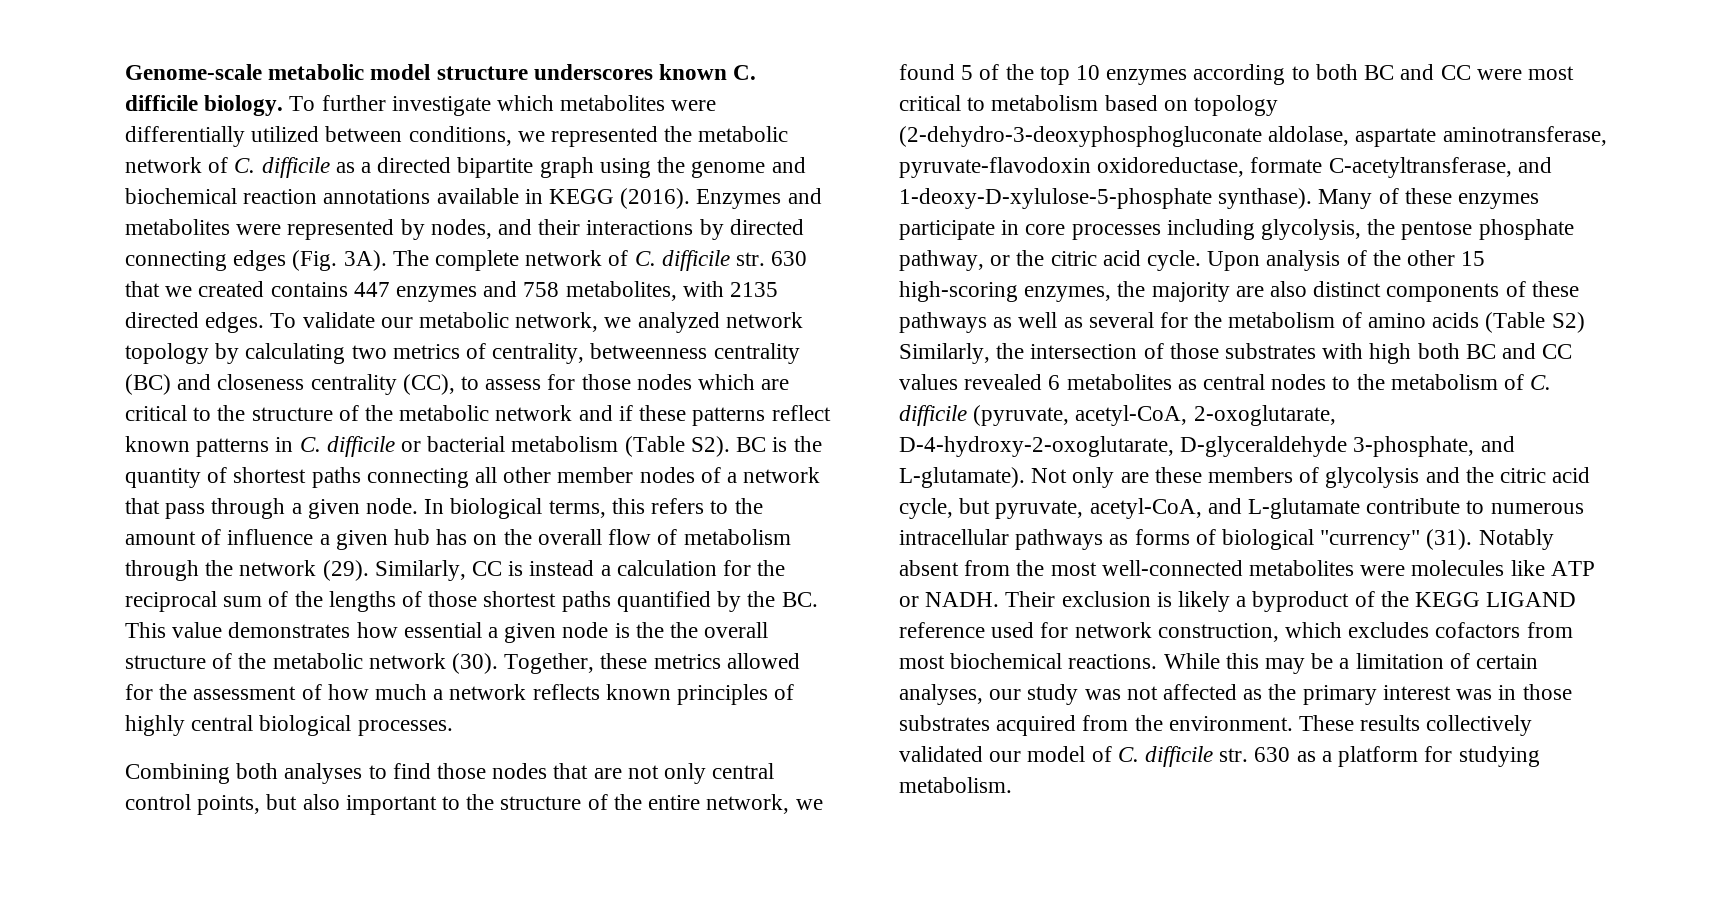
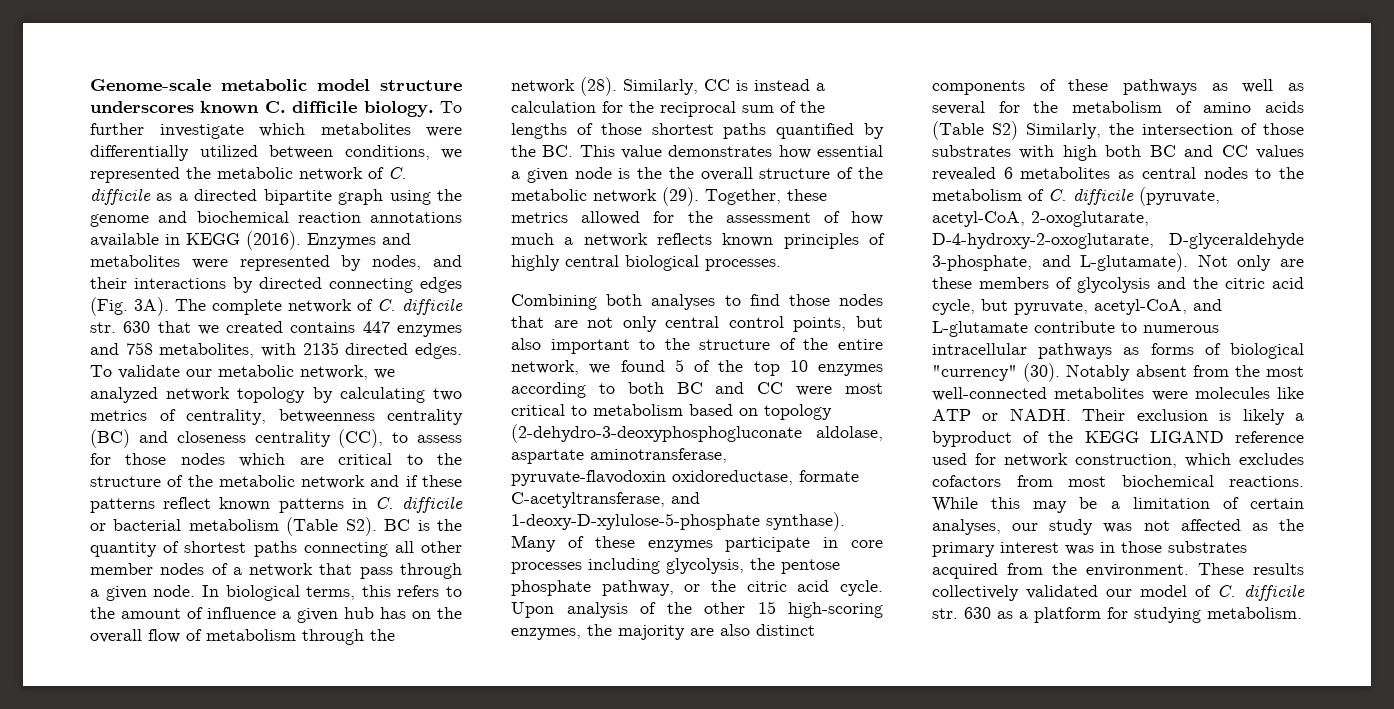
- In biological terms, this refers to the amount of influence a given hub has on the overall flow of metabolism through the network (29).
+ In biological terms, this refers to the amount of influence a given hub has on the overall flow of metabolism through the network (28).
- Similarly, CC is instead a calculation for the reciprocal sum of the lengths of those shortest paths quantified by the BC. This value demonstrates how essential a given node is the the overall structure of the metabolic network (30).
+ Similarly, CC is instead a calculation for the reciprocal sum of the lengths of those shortest paths quantified by the BC. This value demonstrates how essential a given node is the the overall structure of the metabolic network (29).
- Not only are these members of glycolysis and the citric acid cycle, but pyruvate, acetyl-CoA, and L-glutamate contribute to numerous intracellular pathways as forms of biological "currency" (31).
+ Not only are these members of glycolysis and the citric acid cycle, but pyruvate, acetyl-CoA, and L-glutamate contribute to numerous intracellular pathways as forms of biological "currency" (30).

